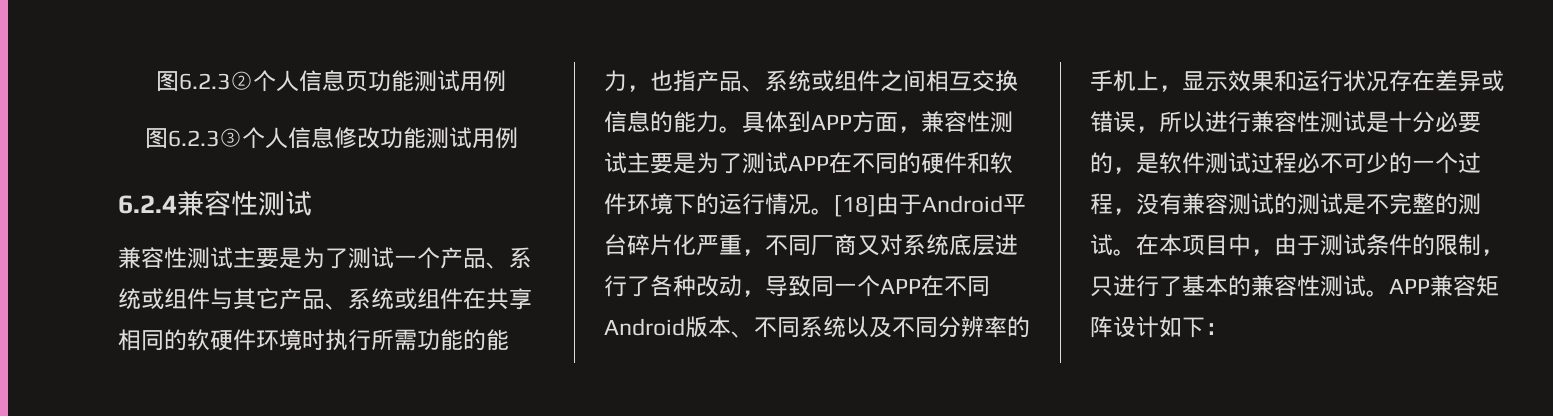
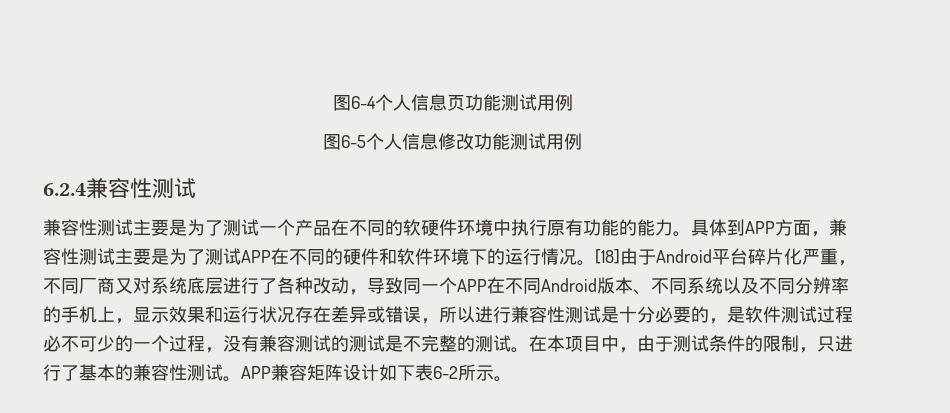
- 图6.2.3②个人信息页功能测试用例
+ 图6-4个人信息页功能测试用例
- 图6.2.3③个人信息修改功能测试用例
+ 图6-5个人信息修改功能测试用例
- 兼容性测试主要是为了测试一个产品、系统或组件与其它产品、系统或组件在共享相同的软硬件环境时执行所需功能的能力，也指产品、系统或组件之间相互交换信息的能力。
+ 兼容性测试主要是为了测试一个产品在不同的软硬件环境中执行原有功能的能力。
- APP兼容矩阵设计如下：
+ APP兼容矩阵设计如下表6-2所示。

